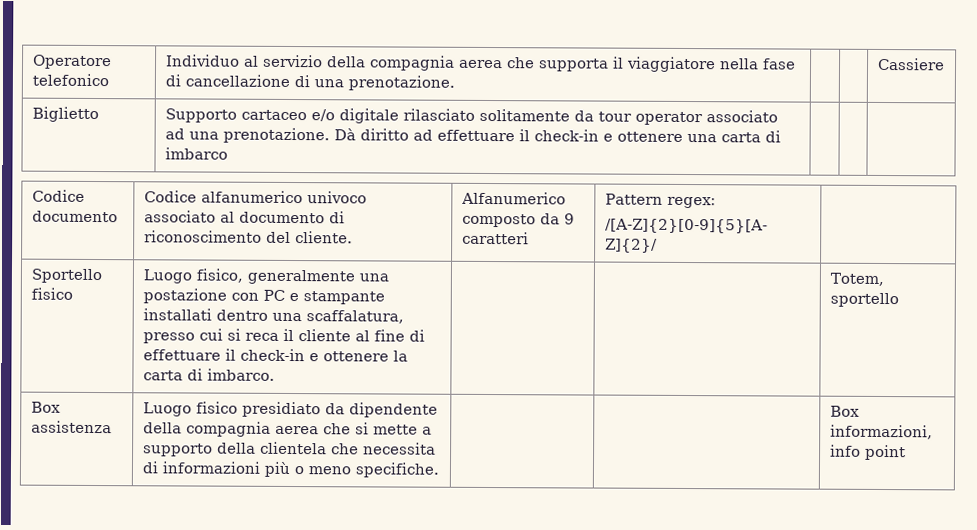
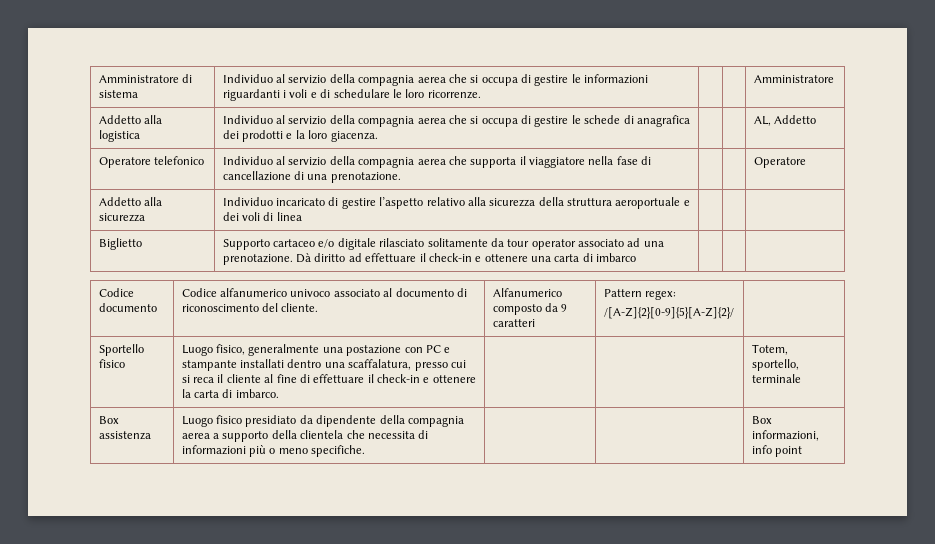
+ Amministratore di sistema | Individuo al servizio della compagnia aerea che si occupa di gestire le informazioni riguardanti i voli e di schedulare le loro ricorrenze. | | | Amministratore
+ Addetto alla logistica | Individuo al servizio della compagnia aerea che si occupa di gestire le schede di anagrafica dei prodotti e la loro giacenza. | | | AL, Addetto
- Operatore telefonico | Individuo al servizio della compagnia aerea che supporta il viaggiatore nella fase di cancellazione di una prenotazione. | | | Cassiere
+ Operatore telefonico | Individuo al servizio della compagnia aerea che supporta il viaggiatore nella fase di cancellazione di una prenotazione. | | | Operatore
+ Addetto alla sicurezza | Individuo incaricato di gestire l’aspetto relativo alla sicurezza della struttura aeroportuale e dei voli di linea | | |
- Sportello fisico | Luogo fisico, generalmente una postazione con PC e stampante installati dentro una scaffalatura, presso cui si reca il cliente al fine di effettuare il check-in e ottenere la carta di imbarco. | | | Totem, sportello
+ Sportello fisico | Luogo fisico, generalmente una postazione con PC e stampante installati dentro una scaffalatura, presso cui si reca il cliente al fine di effettuare il check-in e ottenere la carta di imbarco. | | | Totem, sportello, terminale
- Box assistenza | Luogo fisico presidiato da dipendente della compagnia aerea che si mette a supporto della clientela che necessita di informazioni più o meno specifiche. | | | Box informazioni, info point
+ Box assistenza | Luogo fisico presidiato da dipendente della compagnia aerea a supporto della clientela che necessita di informazioni più o meno specifiche. | | | Box informazioni, info point

